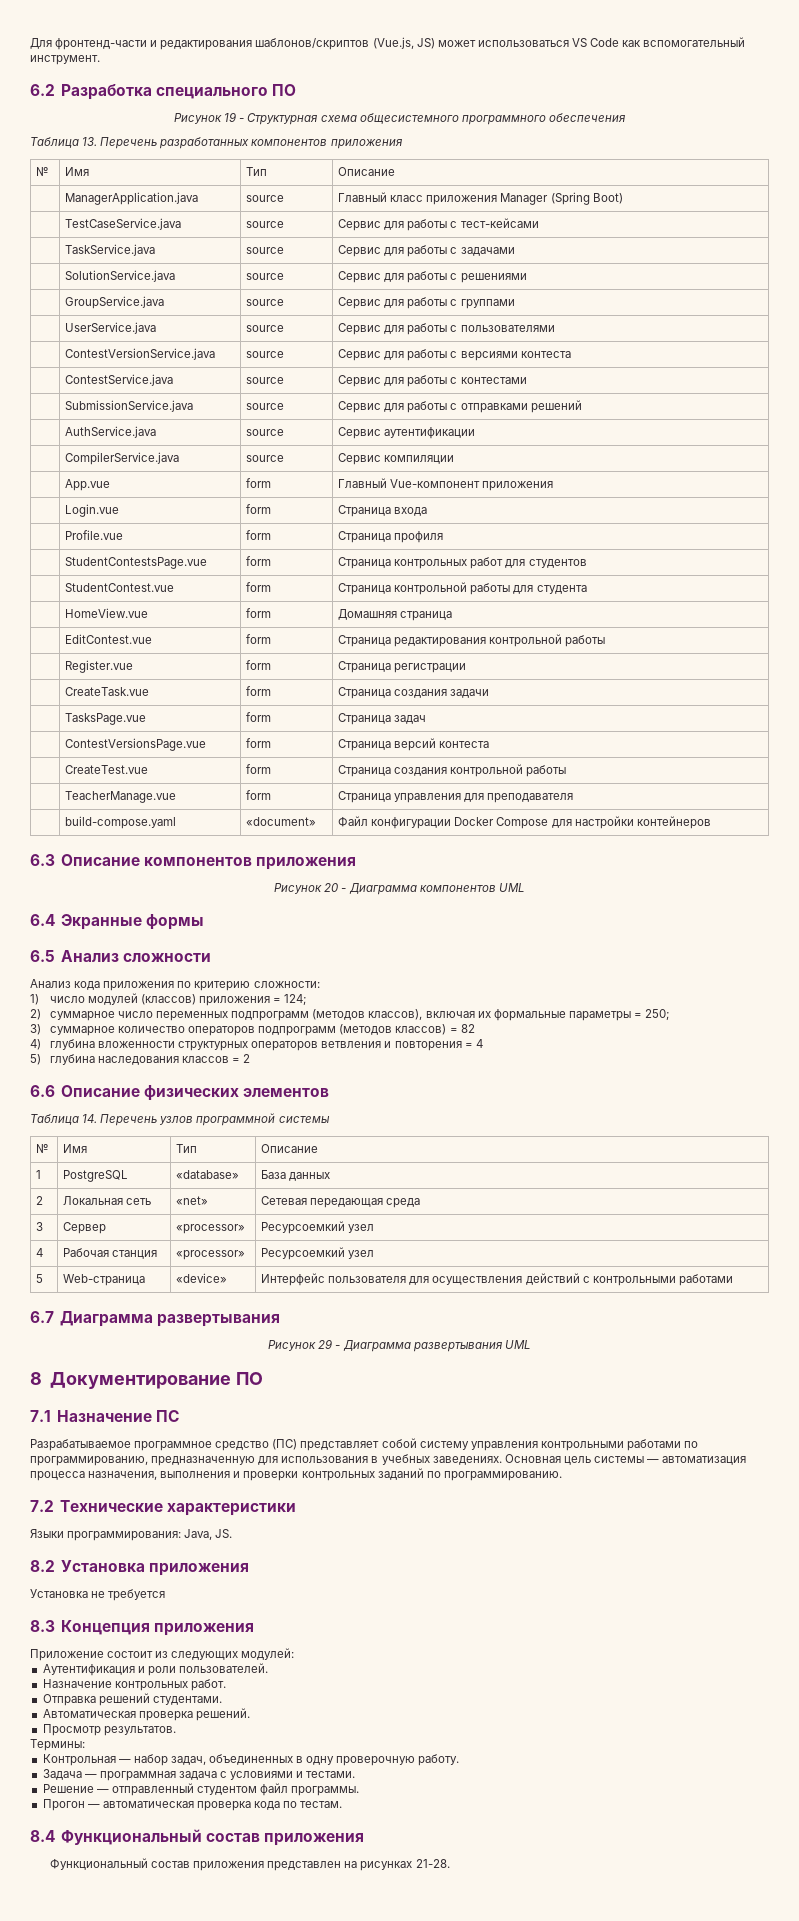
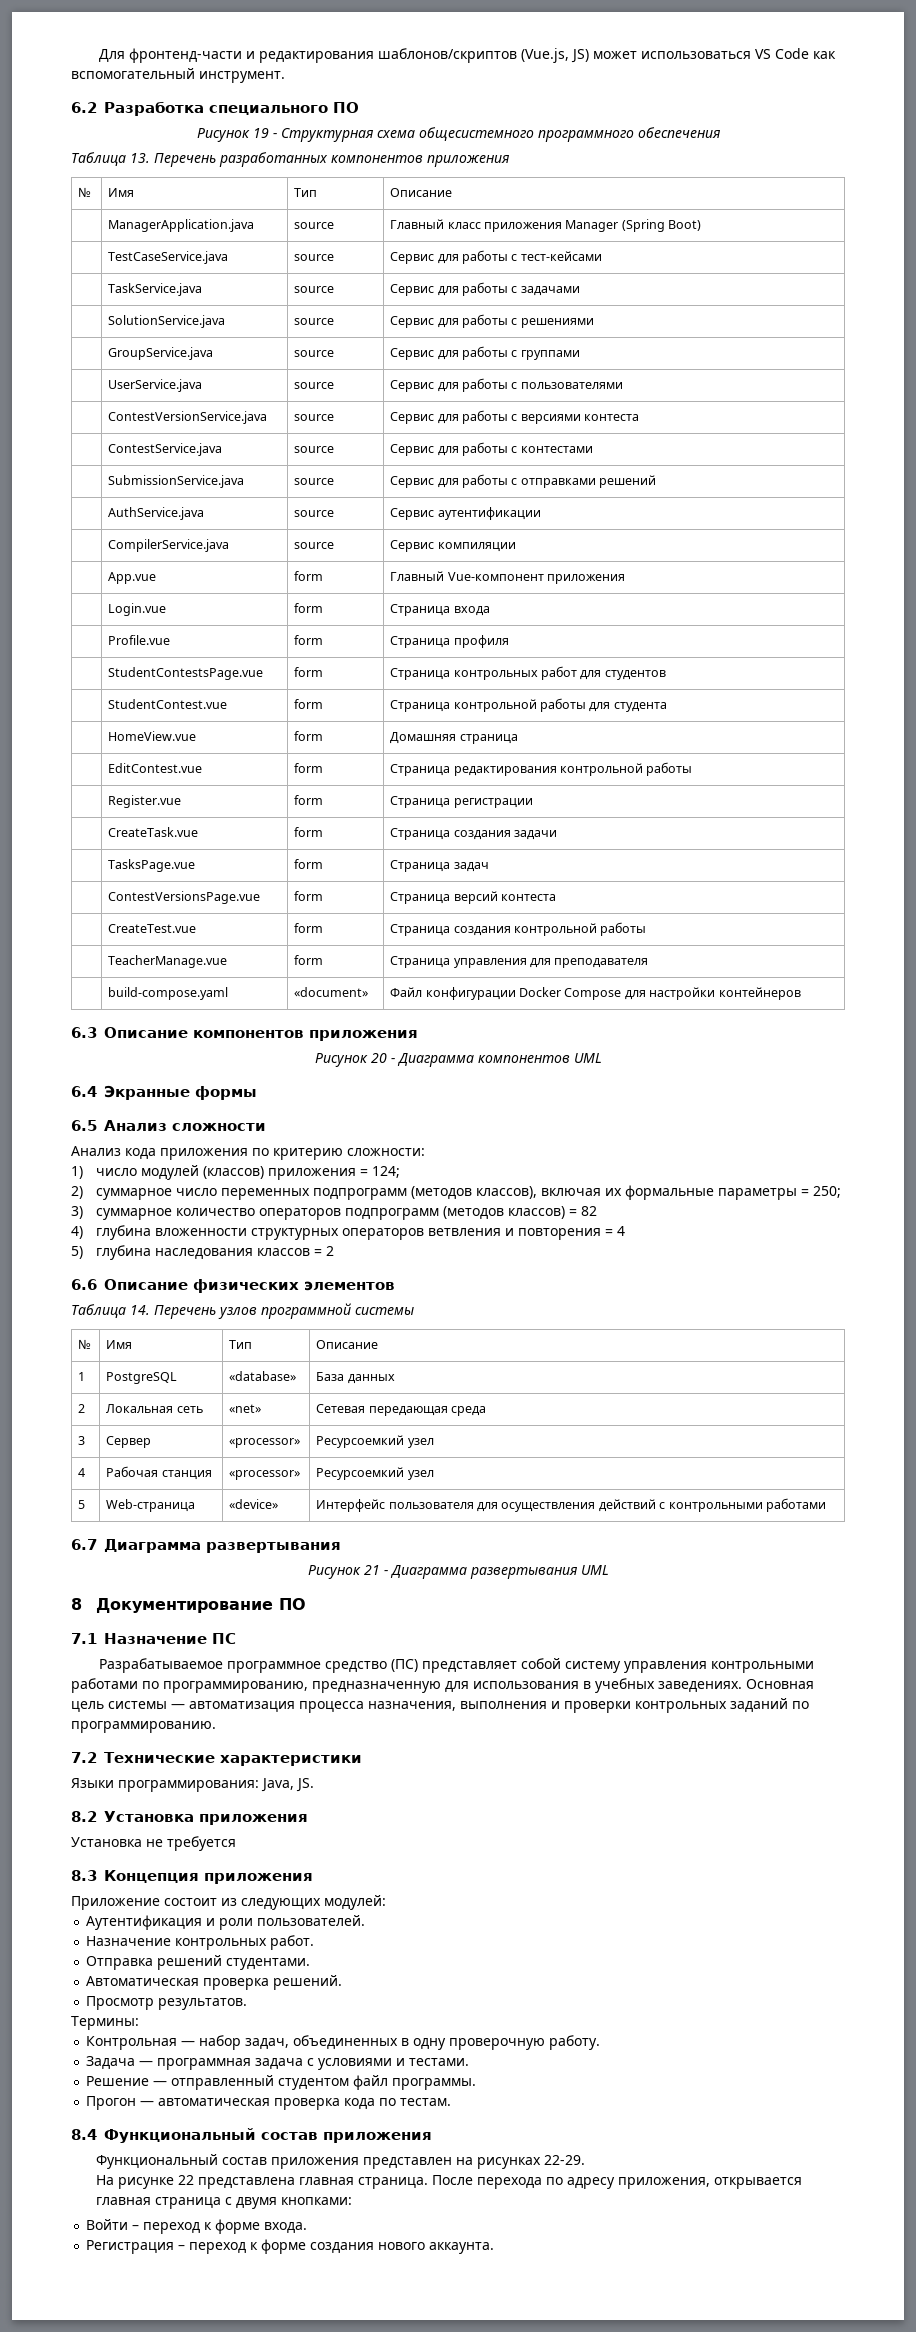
- Рисунок 29 - Диаграмма развертывания UML
+ Рисунок 21 - Диаграмма развертывания UML
- Функциональный состав приложения представлен на рисунках 21-28.
+ Функциональный состав приложения представлен на рисунках 22-29.
+ На рисунке 22 представлена главная страница. После перехода по адресу приложения, открывается главная страница с двумя кнопками:
+ Войти – переход к форме входа.
+ Регистрация – переход к форме создания нового аккаунта.

